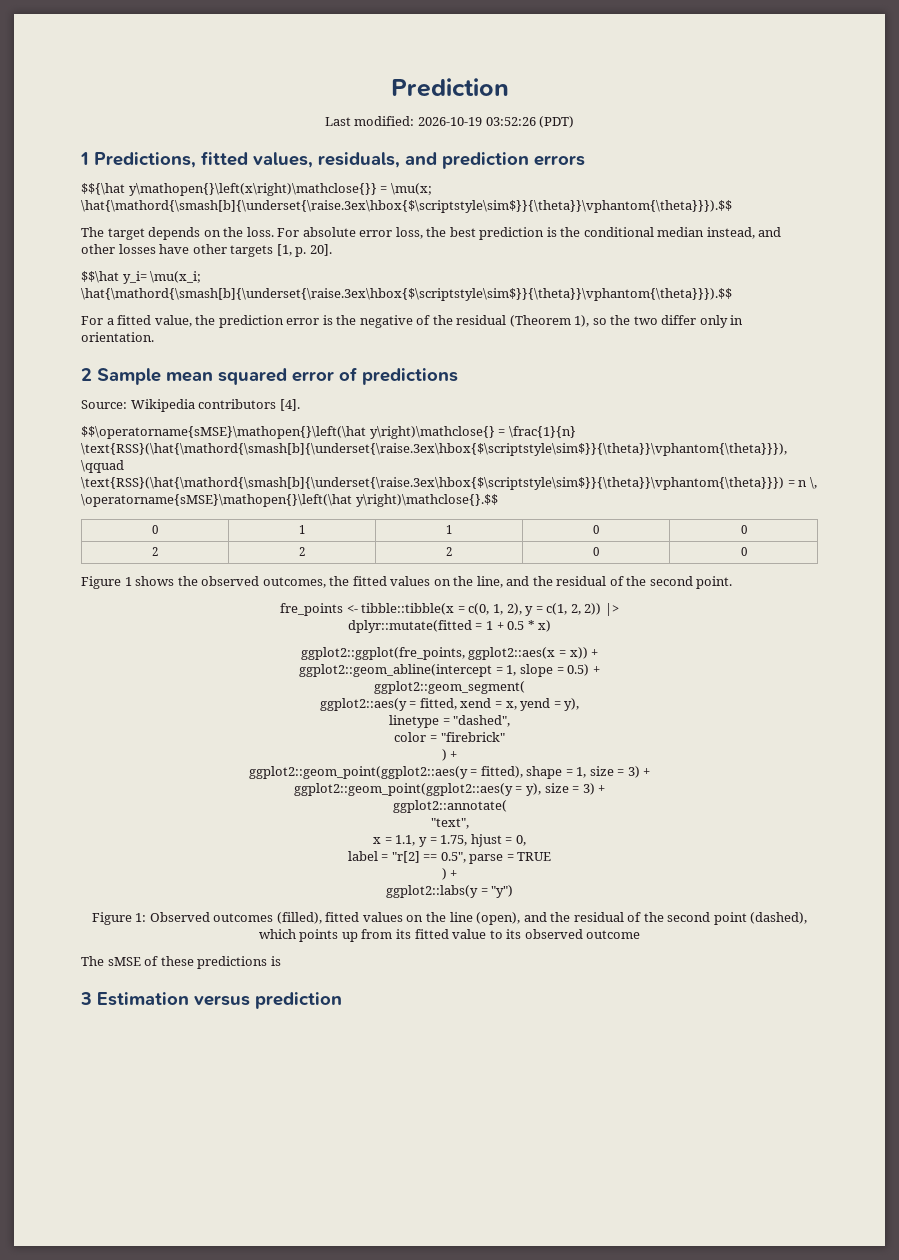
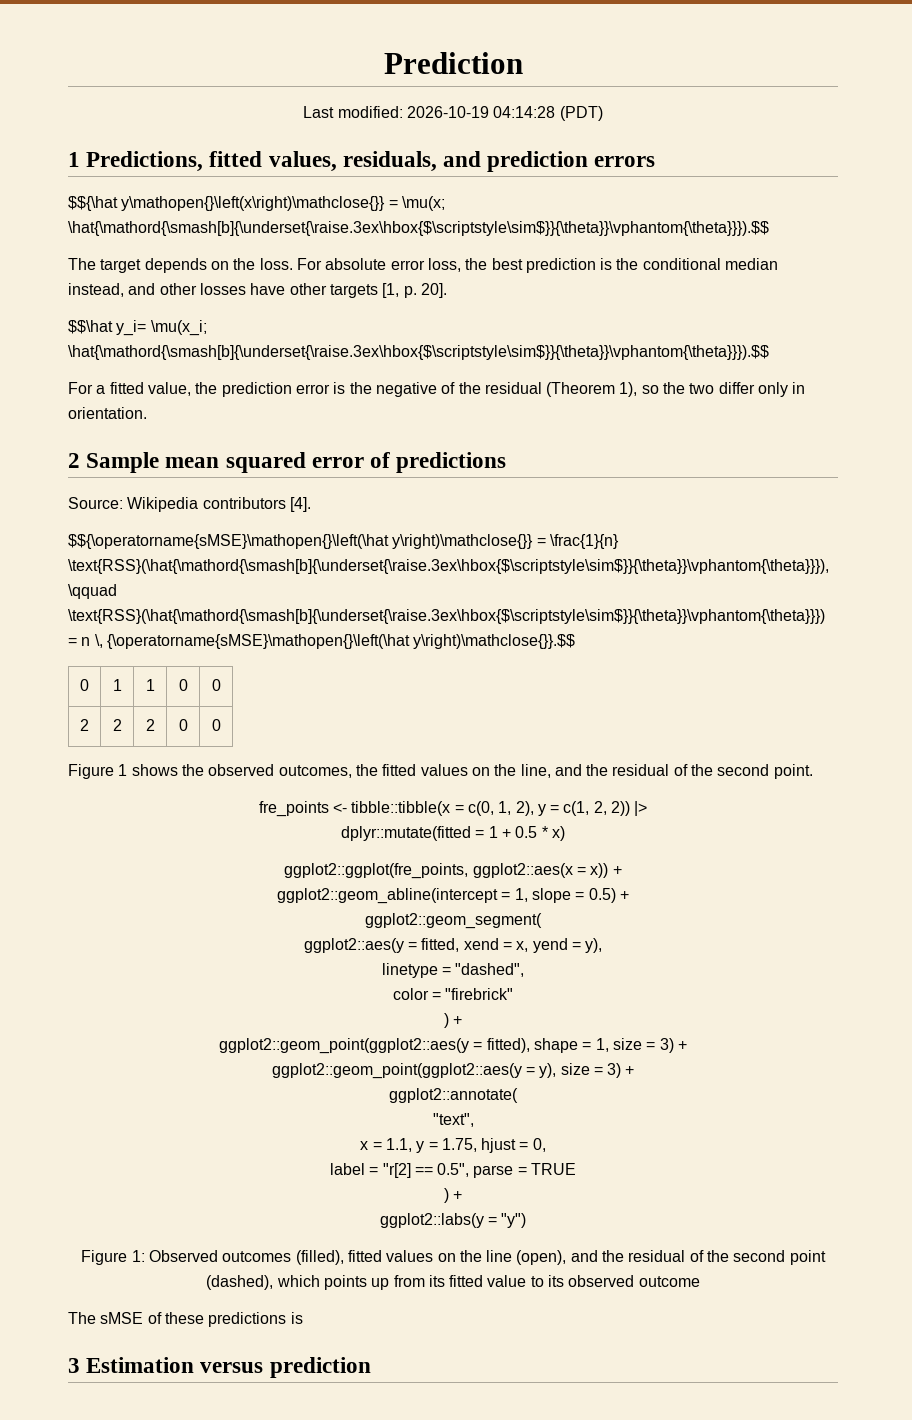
- Last modified: 2026-10-19 03:52:26 (PDT)
+ Last modified: 2026-10-19 04:14:28 (PDT)
- $$\operatorname{sMSE}\mathopen{}\left(\hat y\right)\mathclose{} = \frac{1}{n} \text{RSS}(\hat{\mathord{\smash[b]{\underset{\raise.3ex\hbox{$\scriptstyle\sim$}}{\theta}}\vphantom{\theta}}}), \qquad \text{RSS}(\hat{\mathord{\smash[b]{\underset{\raise.3ex\hbox{$\scriptstyle\sim$}}{\theta}}\vphantom{\theta}}}) = n \, \operatorname{sMSE}\mathopen{}\left(\hat y\right)\mathclose{}.$$
+ $${\operatorname{sMSE}\mathopen{}\left(\hat y\right)\mathclose{}} = \frac{1}{n} \text{RSS}(\hat{\mathord{\smash[b]{\underset{\raise.3ex\hbox{$\scriptstyle\sim$}}{\theta}}\vphantom{\theta}}}), \qquad \text{RSS}(\hat{\mathord{\smash[b]{\underset{\raise.3ex\hbox{$\scriptstyle\sim$}}{\theta}}\vphantom{\theta}}}) = n \, {\operatorname{sMSE}\mathopen{}\left(\hat y\right)\mathclose{}}.$$

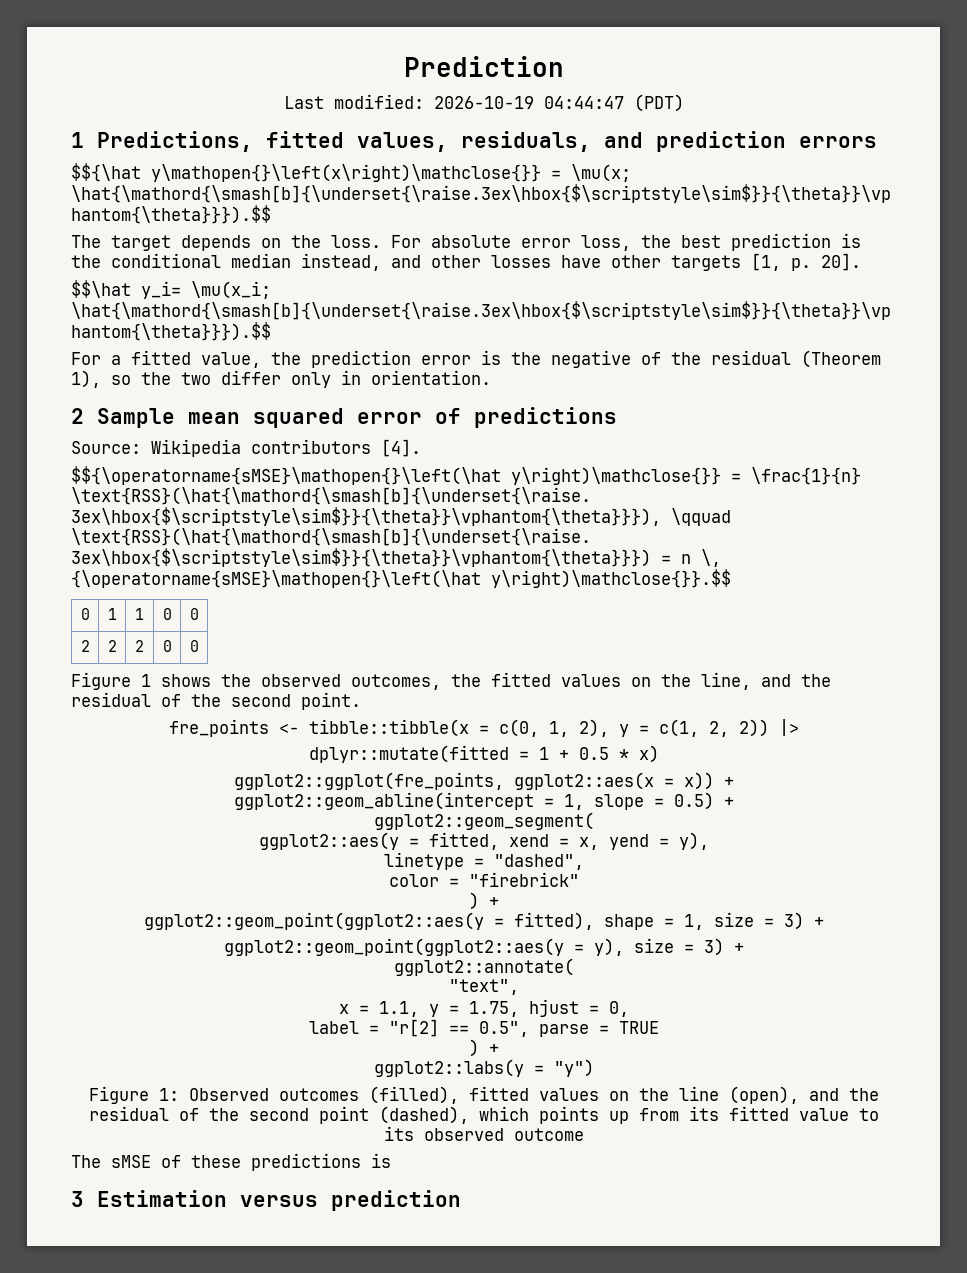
- Last modified: 2026-10-19 04:14:28 (PDT)
+ Last modified: 2026-10-19 04:44:47 (PDT)

